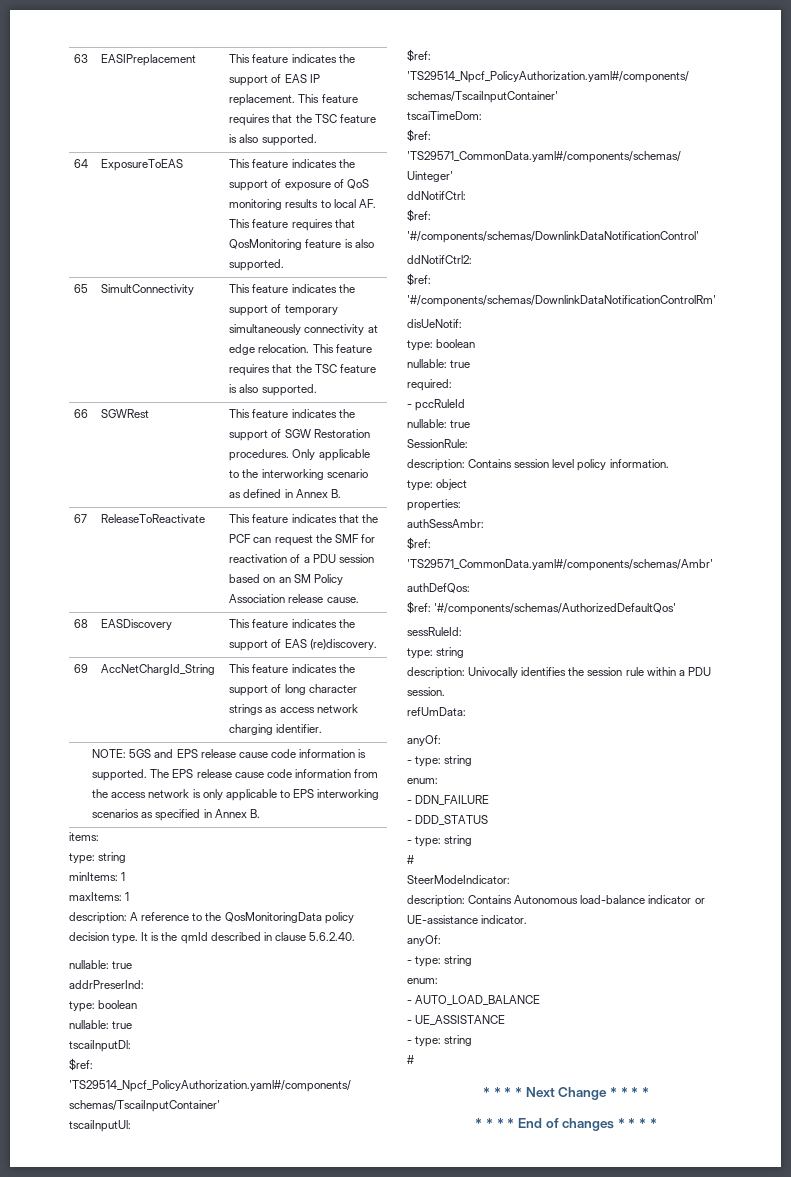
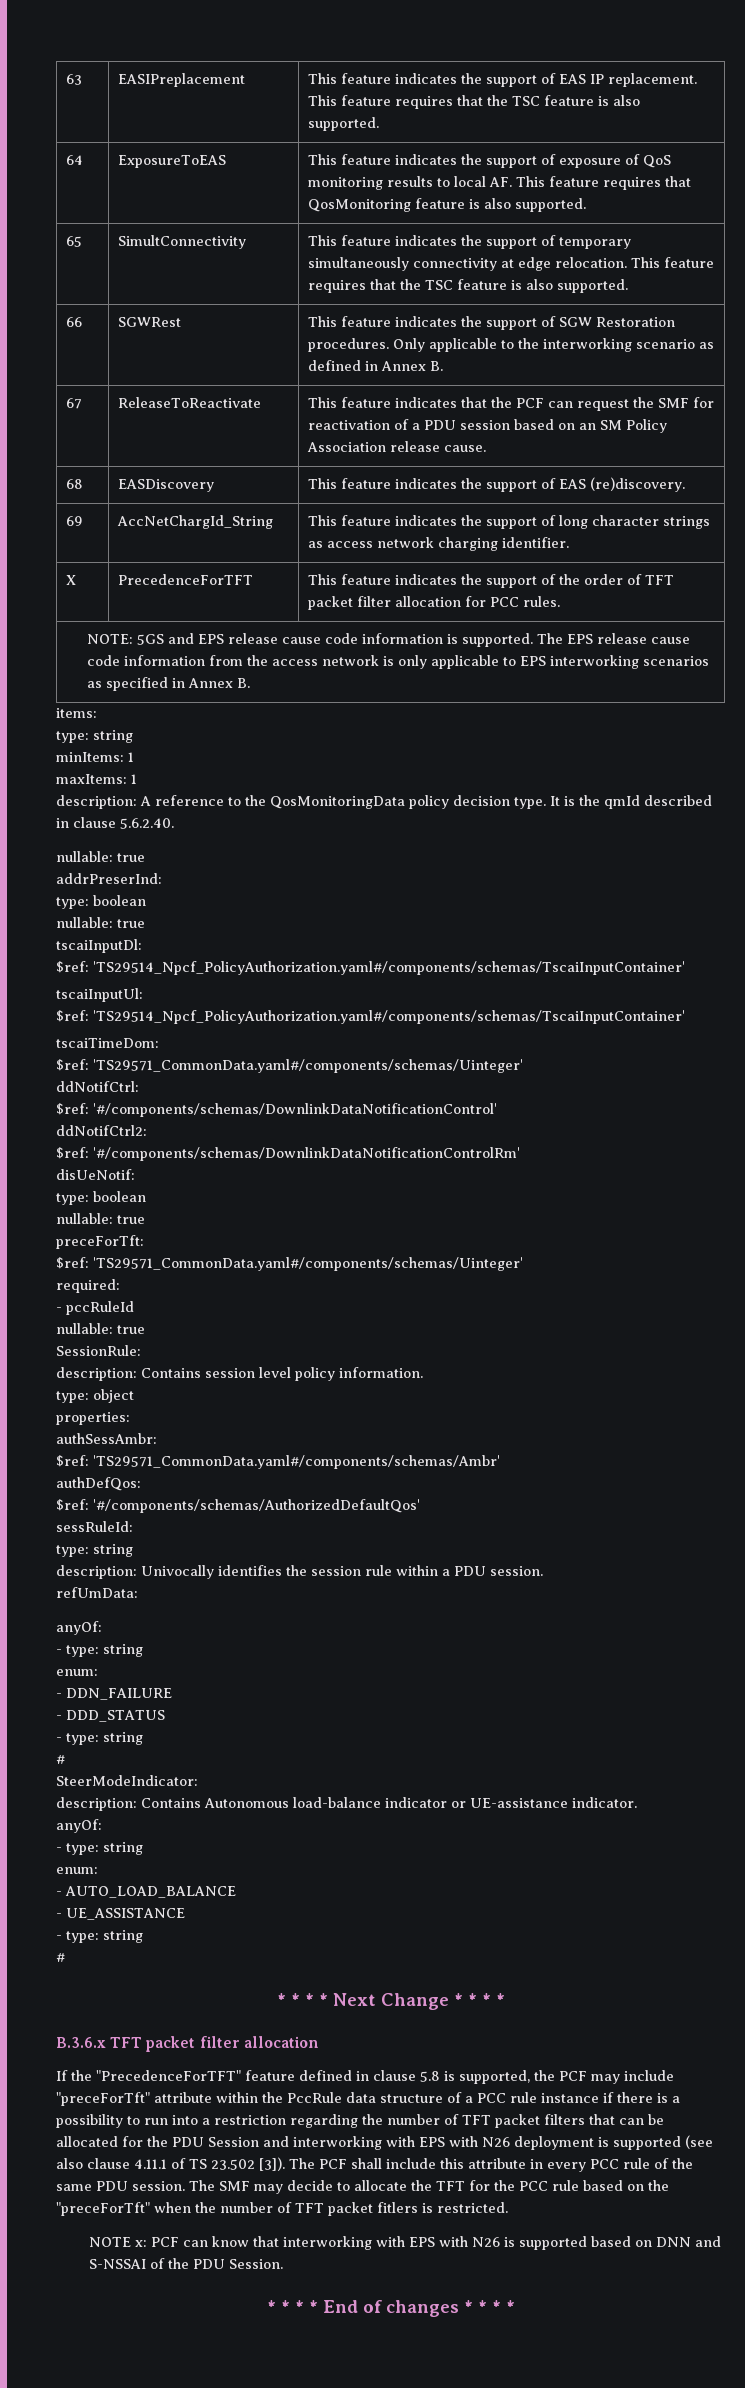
+ X | PrecedenceForTFT | This feature indicates the support of the order of TFT packet filter allocation for PCC rules.
+ preceForTft:
+ $ref: 'TS29571_CommonData.yaml#/components/schemas/Uinteger'
+ B.3.6.x TFT packet filter allocation
+ If the "PrecedenceForTFT" feature defined in clause 5.8 is supported, the PCF may include "preceForTft" attribute within the PccRule data structure of a PCC rule instance if there is a possibility to run into a restriction regarding the number of TFT packet filters that can be allocated for the PDU Session and interworking with EPS with N26 deployment is supported (see also clause 4.11.1 of TS 23.502 [3]). The PCF shall include this attribute in every PCC rule of the same PDU session. The SMF may decide to allocate the TFT for the PCC rule based on the "preceForTft" when the number of TFT packet fitlers is restricted.
+ NOTE x: PCF can know that interworking with EPS with N26 is supported based on DNN and S-NSSAI of the PDU Session.

